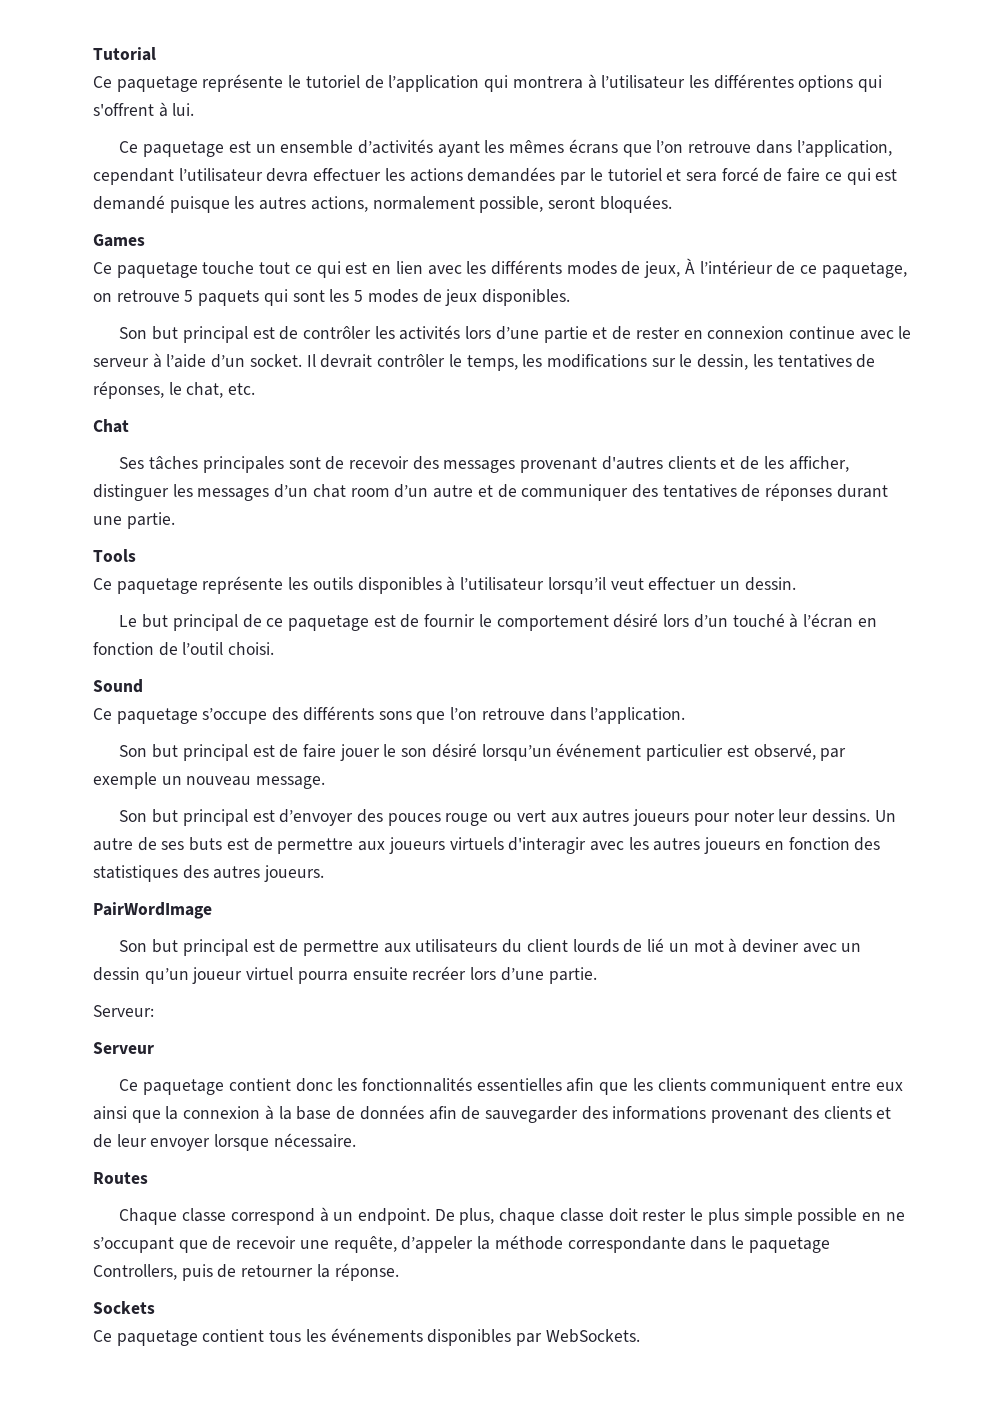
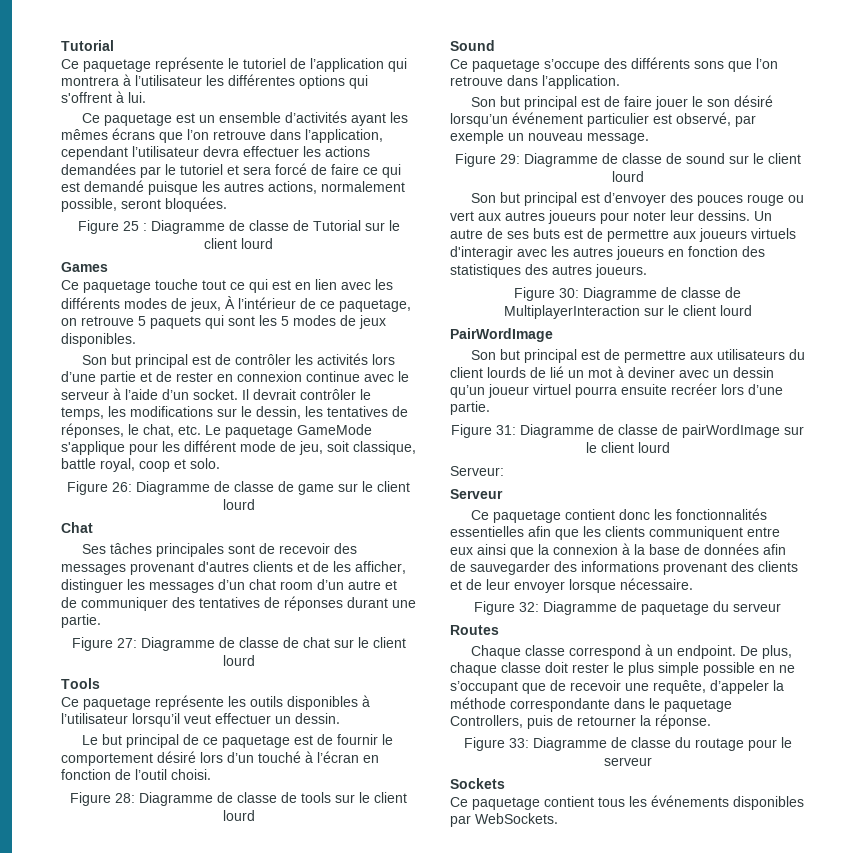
+ Figure 25 : Diagramme de classe de Tutorial sur le client lourd
- Il devrait contrôler le temps, les modifications sur le dessin, les tentatives de réponses, le chat, etc.
+ Il devrait contrôler le temps, les modifications sur le dessin, les tentatives de réponses, le chat, etc. Le paquetage GameMode s'applique pour les différent mode de jeu, soit classique, battle royal, coop et solo.
+ Figure 26: Diagramme de classe de game sur le client lourd
+ Figure 27: Diagramme de classe de chat sur le client lourd
+ Figure 28: Diagramme de classe de tools sur le client lourd
+ Figure 29: Diagramme de classe de sound sur le client lourd
+ Figure 30: Diagramme de classe de MultiplayerInteraction sur le client lourd
+ Figure 31: Diagramme de classe de pairWordImage sur le client lourd
+ Figure 32: Diagramme de paquetage du serveur
+ Figure 33: Diagramme de classe du routage pour le serveur

